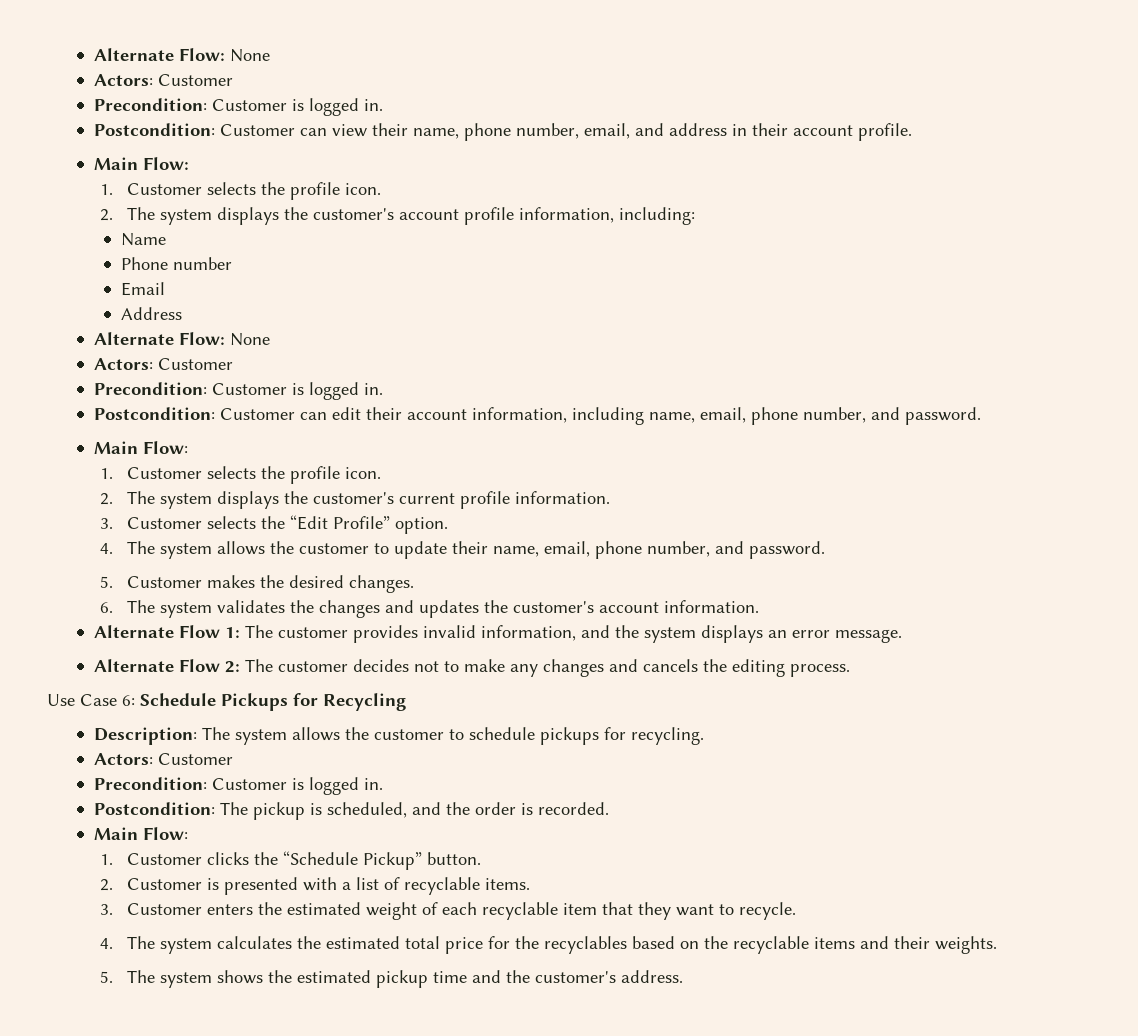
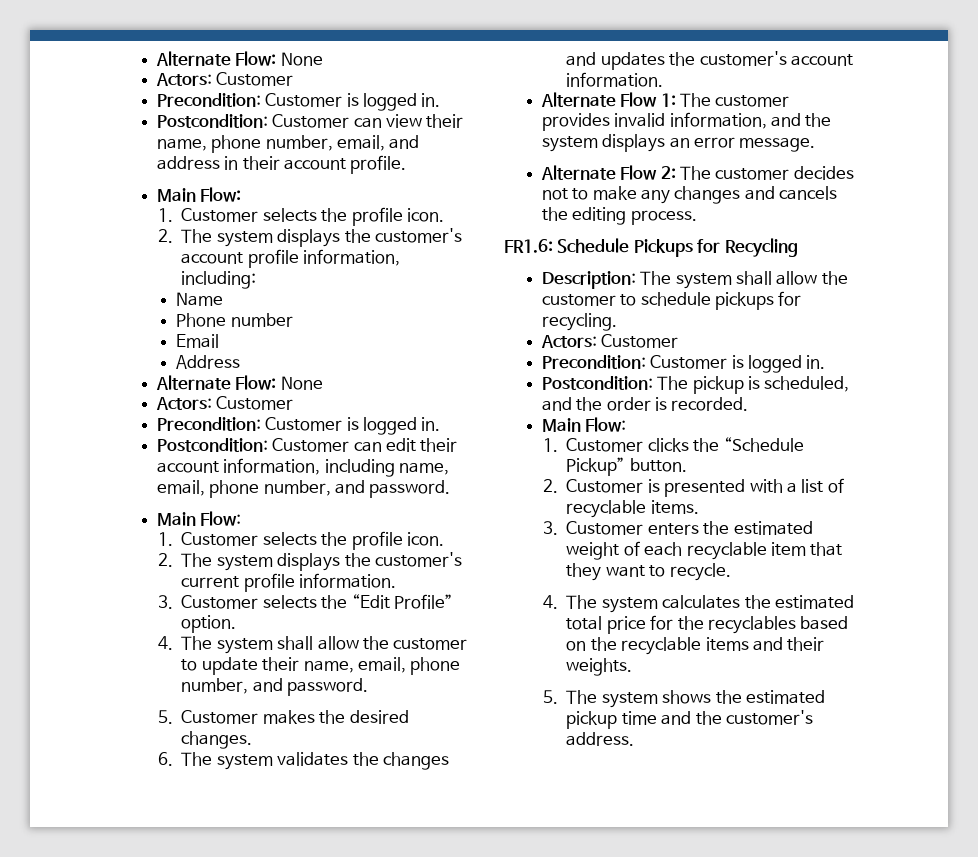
- 4. The system allows the customer to update their name, email, phone number, and password.
+ 4. The system shall allow the customer to update their name, email, phone number, and password.
- Use Case 6: Schedule Pickups for Recycling
+ FR1.6: Schedule Pickups for Recycling
- Description: The system allows the customer to schedule pickups for recycling.
+ Description: The system shall allow the customer to schedule pickups for recycling.

